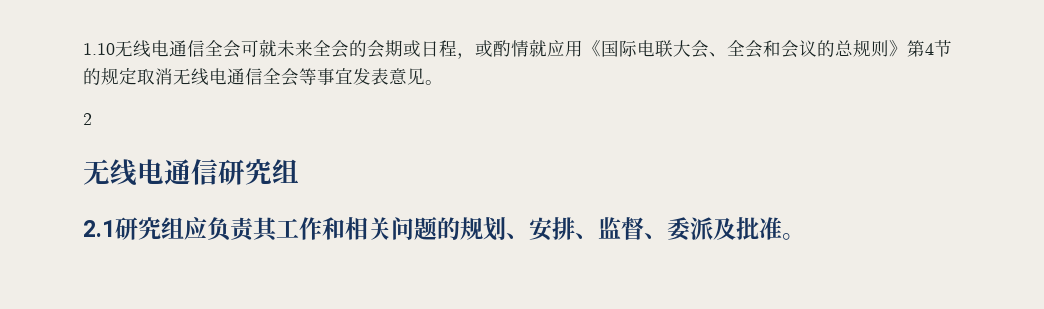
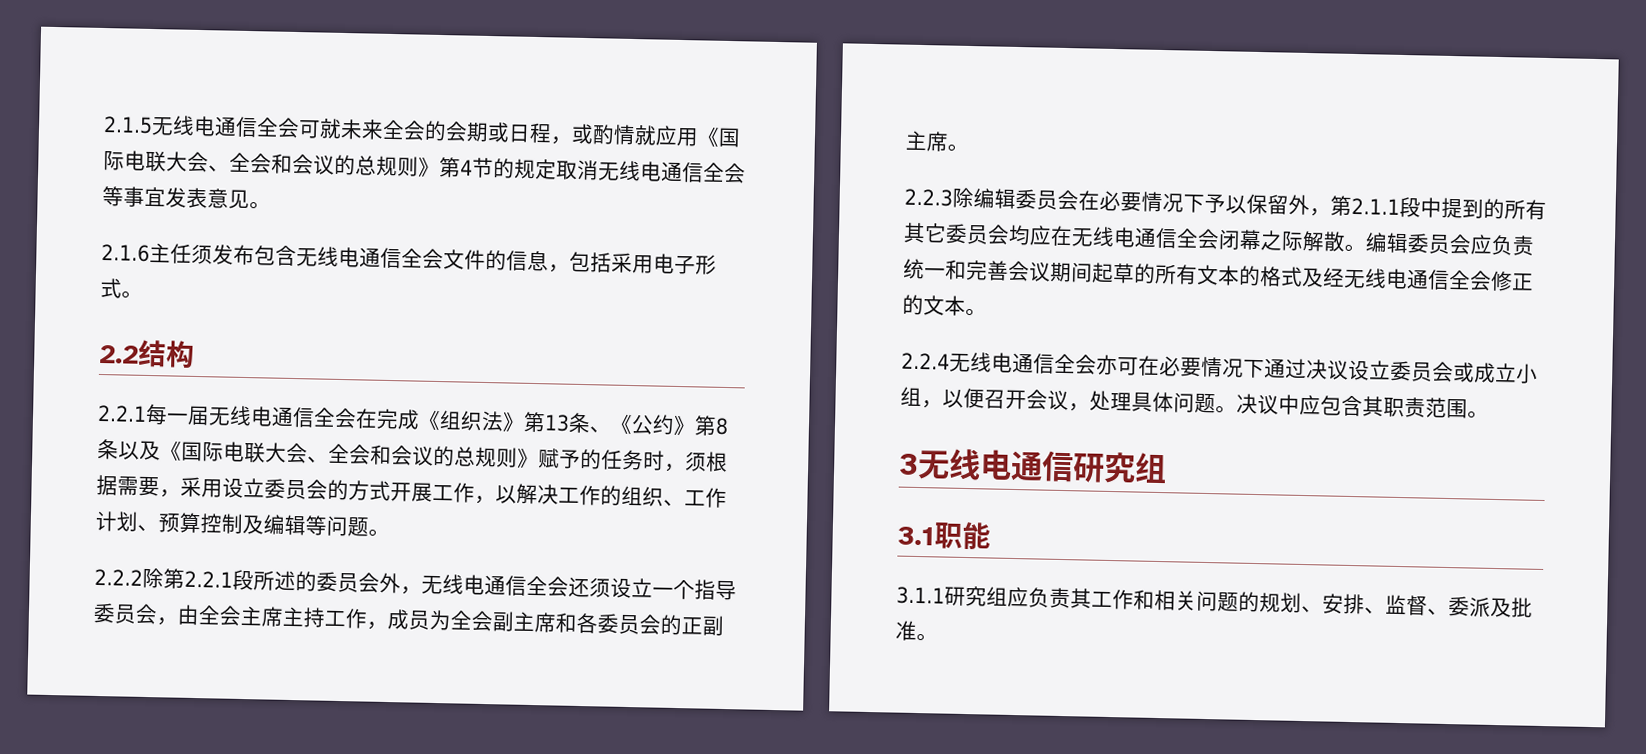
- 1.10无线电通信全会可就未来全会的会期或日程，或酌情就应用《国际电联大会、全会和会议的总规则》第4节的规定取消无线电通信全会等事宜发表意见。
+ 2.1.5无线电通信全会可就未来全会的会期或日程，或酌情就应用《国际电联大会、全会和会议的总规则》第4节的规定取消无线电通信全会等事宜发表意见。
- 2
- 无线电通信研究组
+ 2.1.6主任须发布包含无线电通信全会文件的信息，包括采用电子形式。
+ 2.2结构
+ 2.2.1每一届无线电通信全会在完成《组织法》第13条、《公约》第8条以及《国际电联大会、全会和会议的总规则》赋予的任务时，须根据需要，采用设立委员会的方式开展工作，以解决工作的组织、工作计划、预算控制及编辑等问题。
+ 2.2.2除第2.2.1段所述的委员会外，无线电通信全会还须设立一个指导委员会，由全会主席主持工作，成员为全会副主席和各委员会的正副主席。
+ 2.2.3除编辑委员会在必要情况下予以保留外，第2.1.1段中提到的所有其它委员会均应在无线电通信全会闭幕之际解散。编辑委员会应负责统一和完善会议期间起草的所有文本的格式及经无线电通信全会修正的文本。
+ 2.2.4无线电通信全会亦可在必要情况下通过决议设立委员会或成立小组，以便召开会议，处理具体问题。决议中应包含其职责范围。
+ 3无线电通信研究组
- 2.1研究组应负责其工作和相关问题的规划、安排、监督、委派及批准。
+ 3.1职能
+ 3.1.1研究组应负责其工作和相关问题的规划、安排、监督、委派及批准。

